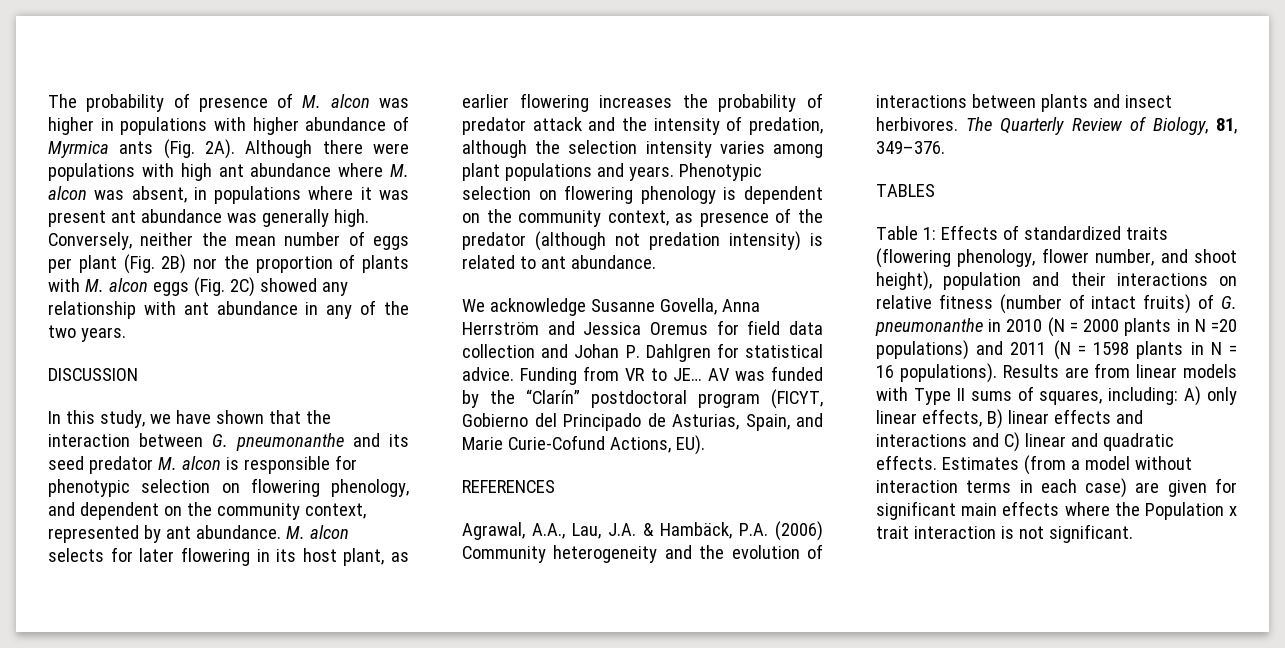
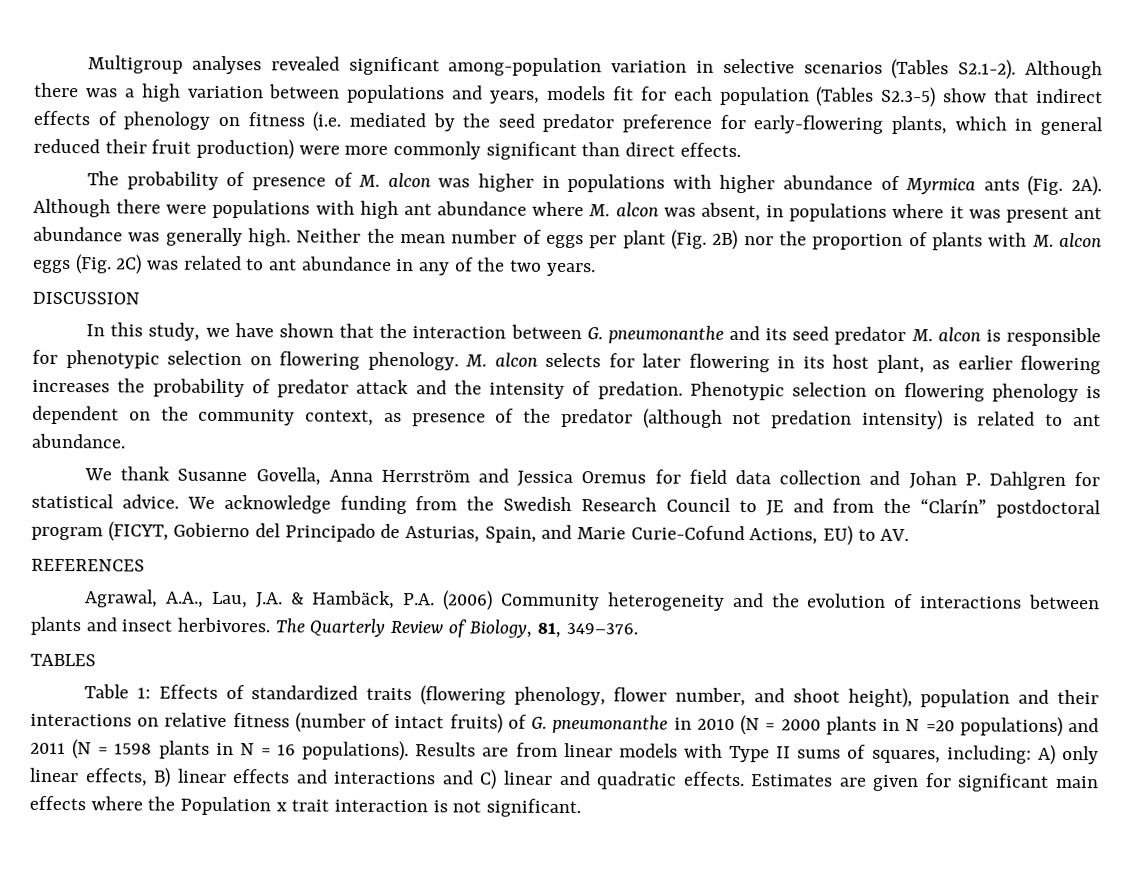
+ Multigroup analyses revealed significant among-population variation in selective scenarios (Tables S2.1-2). Although there was a high variation between populations and years, models fit for each population (Tables S2.3-5) show that indirect effects of phenology on fitness (i.e. mediated by the seed predator preference for early-flowering plants, which in general reduced their fruit production) were more commonly significant than direct effects.
- Conversely, neither the mean number of eggs per plant (Fig. 2B) nor the proportion of plants with M. alcon eggs (Fig. 2C) showed any relationship with ant abundance in any of the two years.
+ Neither the mean number of eggs per plant (Fig. 2B) nor the proportion of plants with M. alcon eggs (Fig. 2C) was related to ant abundance in any of the two years.
- In this study, we have shown that the interaction between G. pneumonanthe and its seed predator M. alcon is responsible for phenotypic selection on flowering phenology, and dependent on the community context, represented by ant abundance.
+ In this study, we have shown that the interaction between G. pneumonanthe and its seed predator M. alcon is responsible for phenotypic selection on flowering phenology.
- M. alcon selects for later flowering in its host plant, as earlier flowering increases the probability of predator attack and the intensity of predation, although the selection intensity varies among plant populations and years.
+ M. alcon selects for later flowering in its host plant, as earlier flowering increases the probability of predator attack and the intensity of predation.
- We acknowledge Susanne Govella, Anna Herrström and Jessica Oremus for field data collection and Johan P. Dahlgren for statistical advice.
+ We thank Susanne Govella, Anna Herrström and Jessica Oremus for field data collection and Johan P. Dahlgren for statistical advice.
- Funding from VR to JE… AV was funded by the “Clarín” postdoctoral program (FICYT, Gobierno del Principado de Asturias, Spain, and Marie Curie-Cofund Actions, EU).
+ We acknowledge funding from the Swedish Research Council to JE and from the “Clarín” postdoctoral program (FICYT, Gobierno del Principado de Asturias, Spain, and Marie Curie-Cofund Actions, EU) to AV.
- Estimates (from a model without interaction terms in each case) are given for significant main effects where the Population x trait interaction is not significant.
+ Estimates are given for significant main effects where the Population x trait interaction is not significant.

